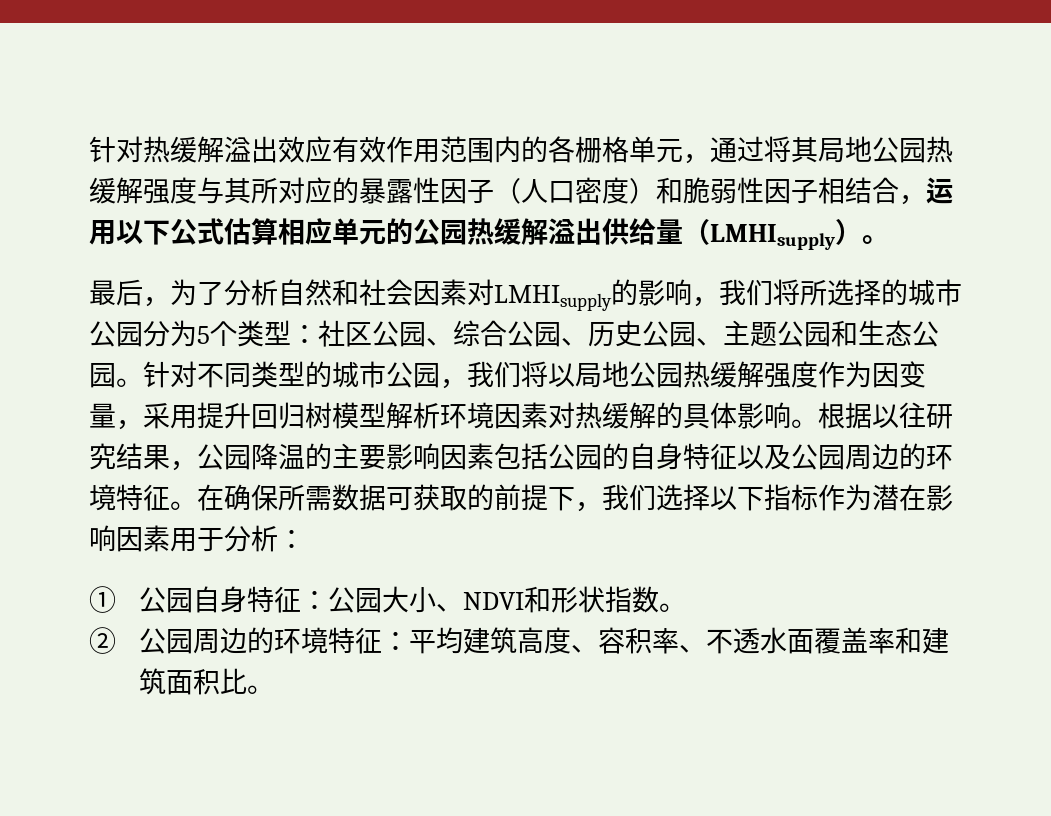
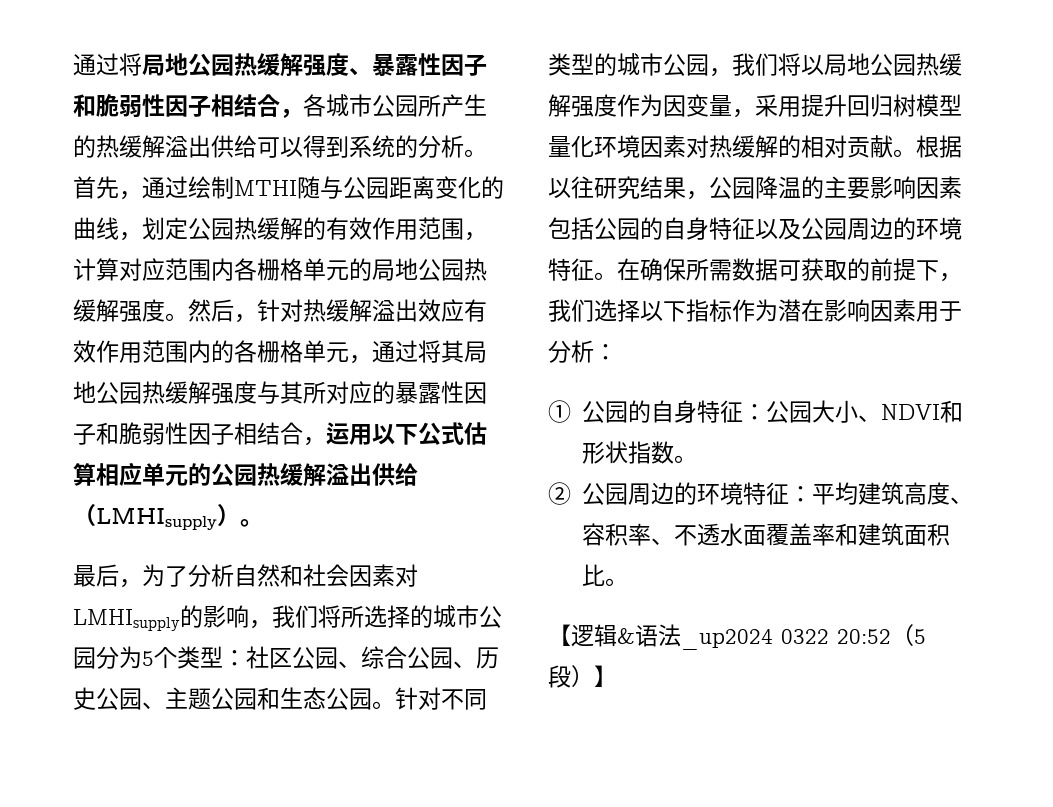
- 针对热缓解溢出效应有效作用范围内的各栅格单元，通过将其局地公园热缓解强度与其所对应的暴露性因子（人口密度）和脆弱性因子相结合，运用以下公式估算相应单元的公园热缓解溢出供给量（LMHIsupply）。
+ 通过将局地公园热缓解强度、暴露性因子和脆弱性因子相结合，各城市公园所产生的热缓解溢出供给可以得到系统的分析。首先，通过绘制MTHI随与公园距离变化的曲线，划定公园热缓解的有效作用范围，计算对应范围内各栅格单元的局地公园热缓解强度。然后，针对热缓解溢出效应有效作用范围内的各栅格单元，通过将其局地公园热缓解强度与其所对应的暴露性因子和脆弱性因子相结合，运用以下公式估算相应单元的公园热缓解溢出供给（LMHIsupply）。
- 针对不同类型的城市公园，我们将以局地公园热缓解强度作为因变量，采用提升回归树模型解析环境因素对热缓解的具体影响。
+ 针对不同类型的城市公园，我们将以局地公园热缓解强度作为因变量，采用提升回归树模型量化环境因素对热缓解的相对贡献。
- ①公园自身特征：公园大小、NDVI和形状指数。
+ ①公园的自身特征：公园大小、NDVI和形状指数。
+ 【逻辑&语法_up2024 0322 20:52（5段）】

